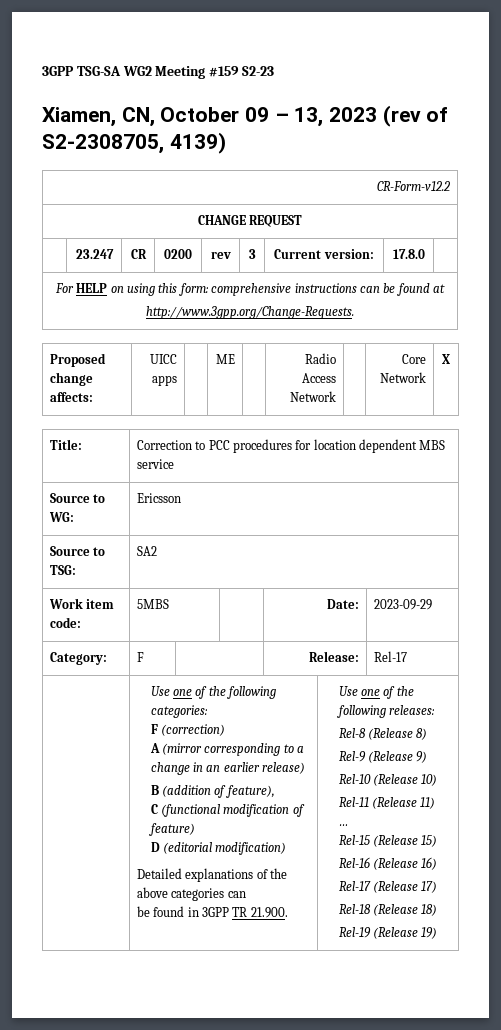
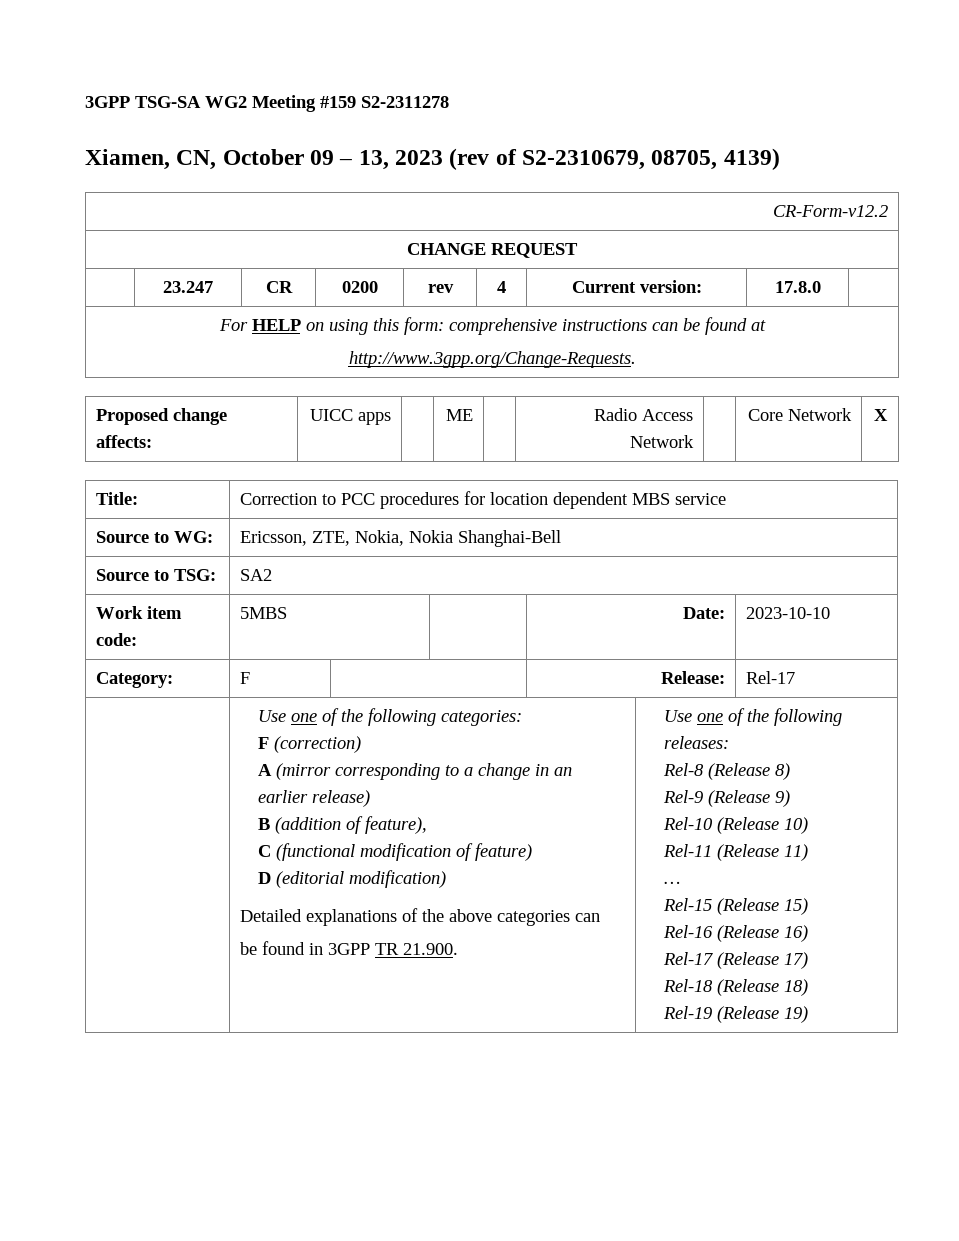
- 3GPP TSG-SA WG2 Meeting #159 S2-23
+ 3GPP TSG-SA WG2 Meeting #159 S2-2311278
- Xiamen, CN, October 09 – 13, 2023 (rev of S2-2308705, 4139)
+ Xiamen, CN, October 09 – 13, 2023 (rev of S2-2310679, 08705, 4139)
- | 23.247 | CR | 0200 | rev | 3 | Current version: | 17.8.0 |
+ | 23.247 | CR | 0200 | rev | 4 | Current version: | 17.8.0 |
- Source to WG: | Ericsson
+ Source to WG: | Ericsson, ZTE, Nokia, Nokia Shanghai-Bell
- Work item code: | 5MBS | | Date: | 2023-09-29
+ Work item code: | 5MBS | | Date: | 2023-10-10

